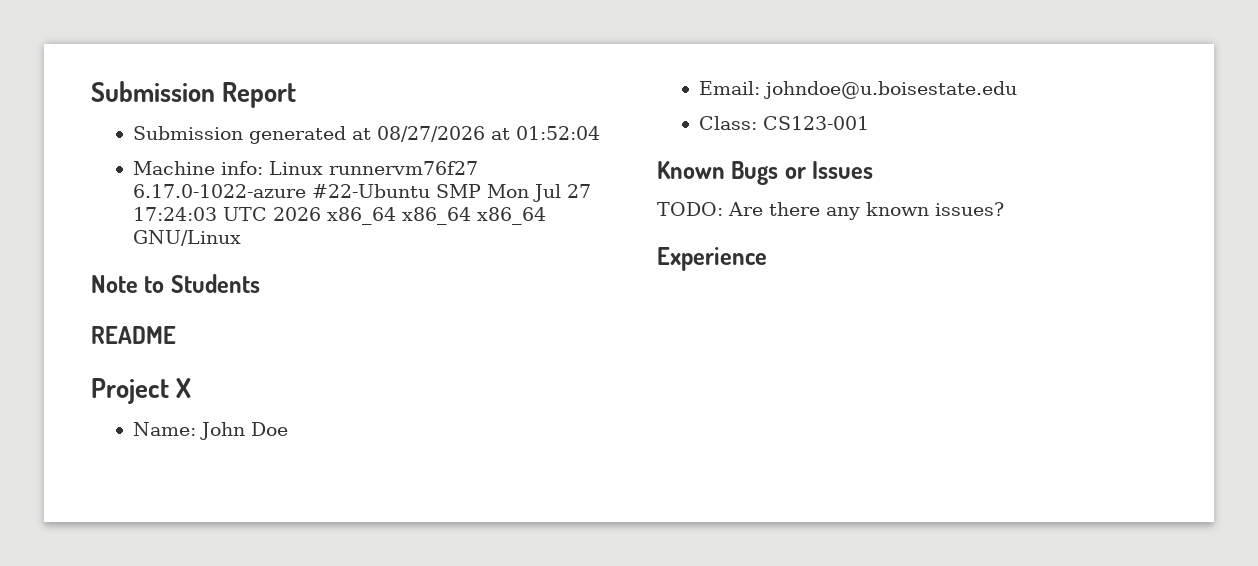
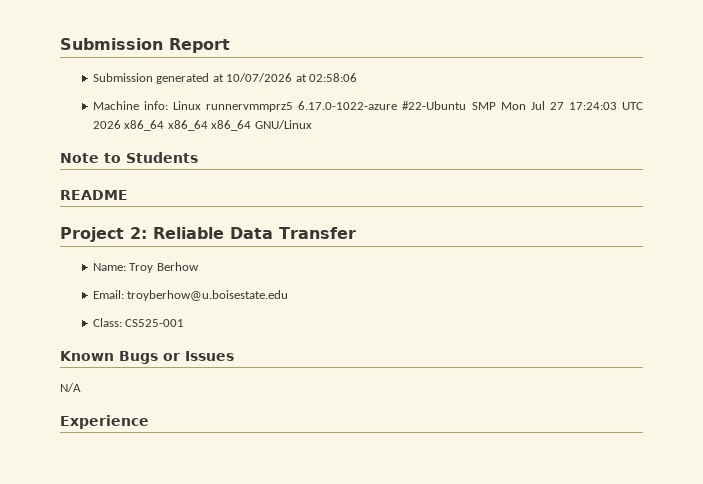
- Submission generated at 08/27/2026 at 01:52:04
+ Submission generated at 10/07/2026 at 02:58:06
- Machine info: Linux runnervm76f27 6.17.0-1022-azure #22-Ubuntu SMP Mon Jul 27 17:24:03 UTC 2026 x86_64 x86_64 x86_64 GNU/Linux
+ Machine info: Linux runnervmmprz5 6.17.0-1022-azure #22-Ubuntu SMP Mon Jul 27 17:24:03 UTC 2026 x86_64 x86_64 x86_64 GNU/Linux
- Project X
+ Project 2: Reliable Data Transfer
- Name: John Doe
+ Name: Troy Berhow
- Email: johndoe@u.boisestate.edu
+ Email: troyberhow@u.boisestate.edu
- Class: CS123-001
+ Class: CS525-001
- TODO: Are there any known issues?
+ N/A

